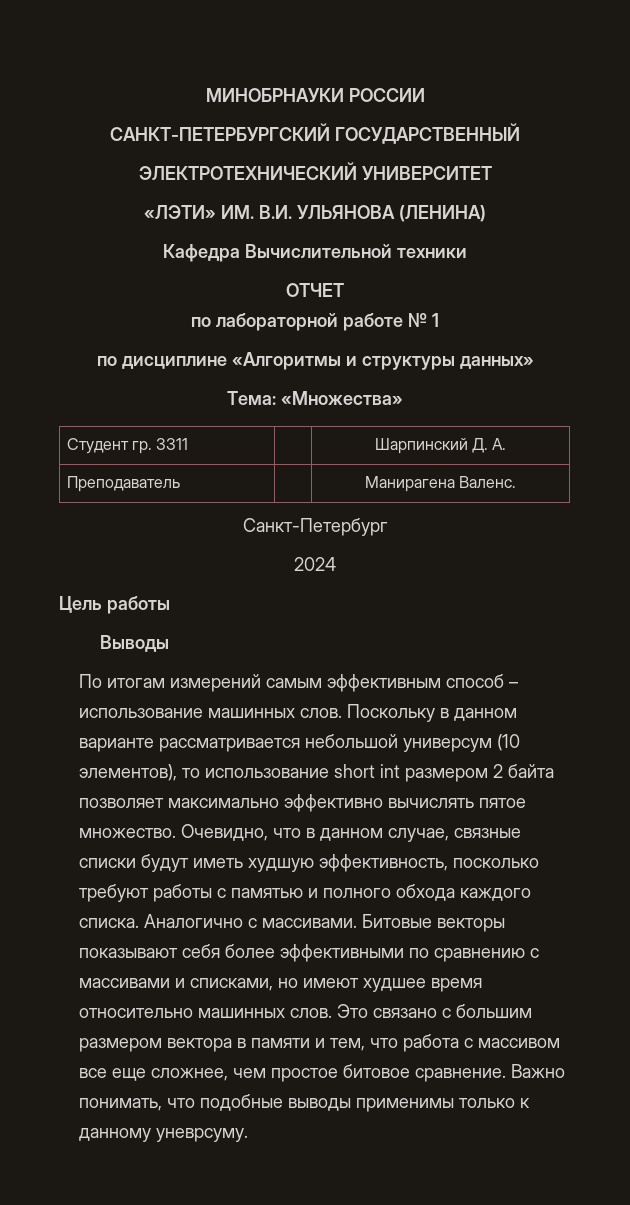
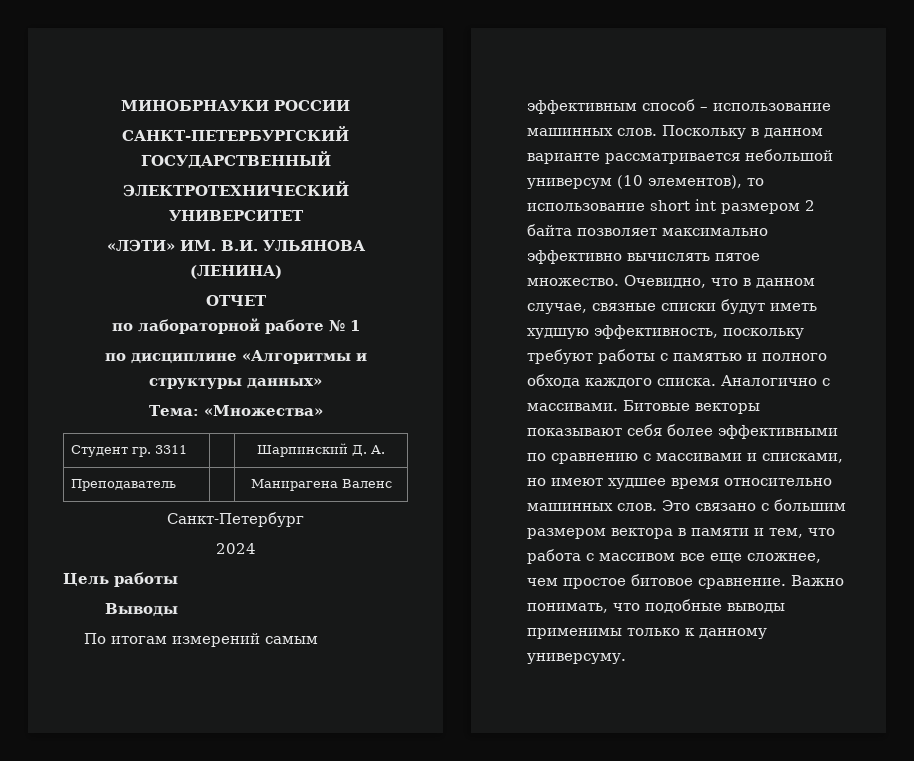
- Кафедра Вычислительной техники
- Преподаватель | | Манирагена Валенс.
+ Преподаватель | | Манирагена Валенс
- Очевидно, что в данном случае, связные списки будут иметь худшую эффективность, посколько требуют работы с памятью и полного обхода каждого списка.
+ Очевидно, что в данном случае, связные списки будут иметь худшую эффективность, поскольку требуют работы с памятью и полного обхода каждого списка.
- Важно понимать, что подобные выводы применимы только к данному уневрсуму.
+ Важно понимать, что подобные выводы применимы только к данному универсуму.

